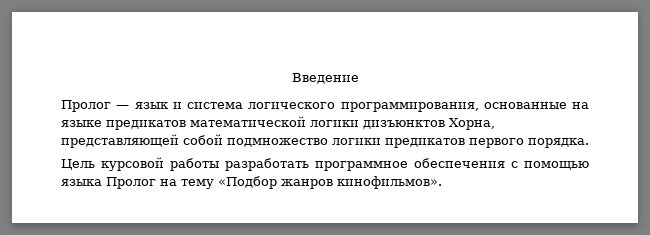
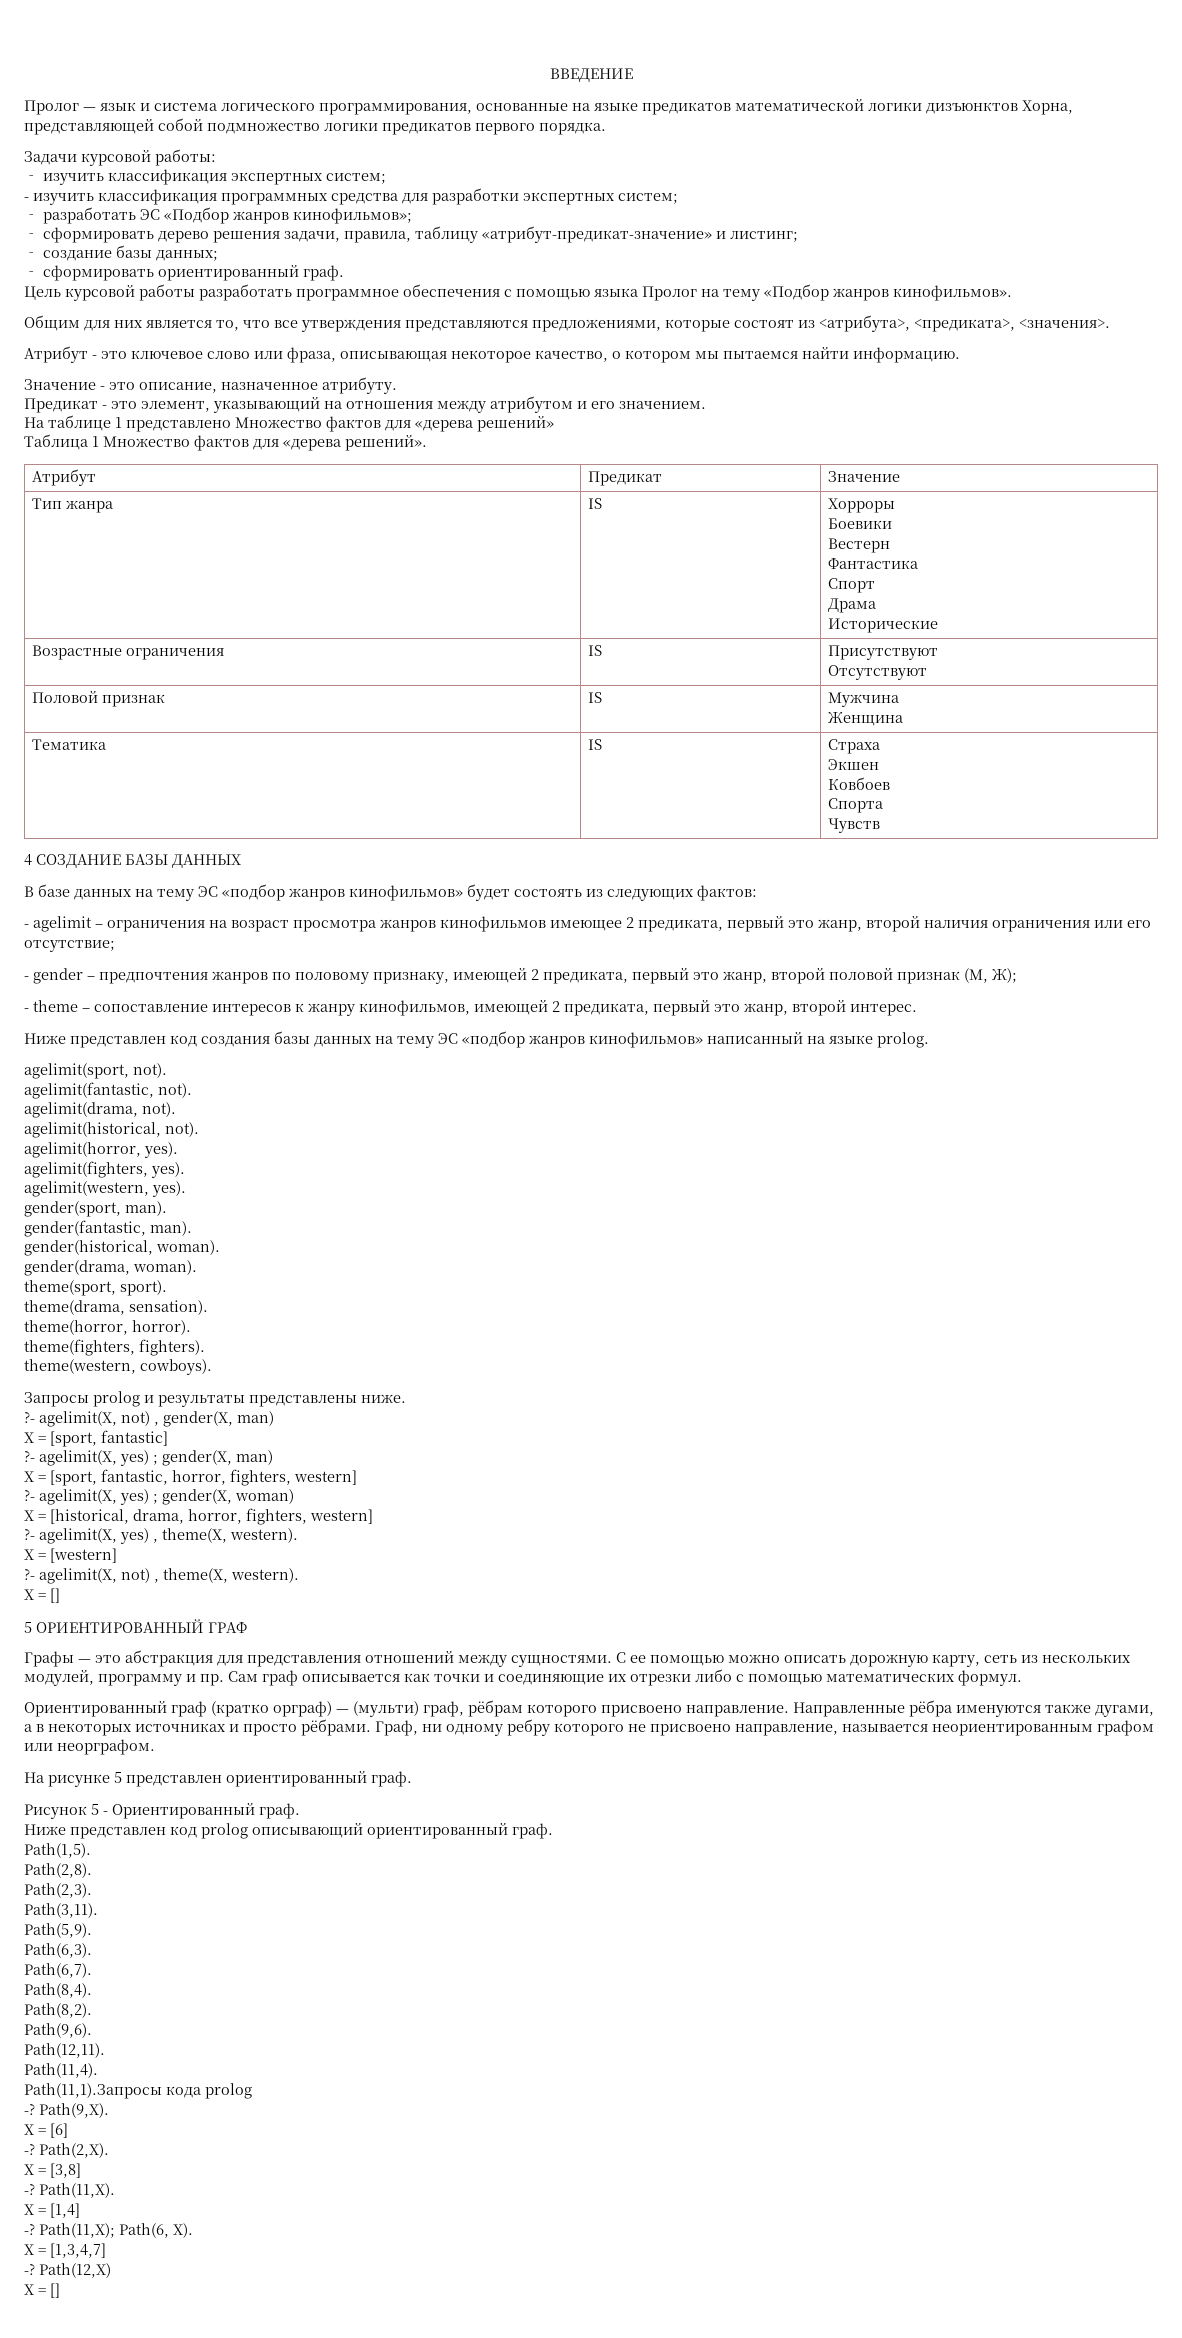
- Введение
+ ВВЕДЕНИЕ
+ Задачи курсовой работы:
+ ‐ изучить классификация экспертных систем;
+ - изучить классификация программных средства для разработки экспертных систем;
+ ‐ разработать ЭС «Подбор жанров кинофильмов»;
+ ‐ сформировать дерево решения задачи, правила, таблицу «атрибут-предикат-значение» и листинг;
+ ‐ создание базы данных;
+ ‐ сформировать ориентированный граф.
+ Общим для них является то, что все утверждения представляются предложениями, которые состоят из <атрибута>, <предиката>, <значения>.
+ Атрибут - это ключевое слово или фраза, описывающая некоторое качество, о котором мы пытаемся найти информацию.
+ Значение - это описание, назначенное атрибуту.
+ Предикат - это элемент, указывающий на отношения между атрибутом и его значением.
+ На таблице 1 представлено Множество фактов для «дерева решений»
+ Таблица 1 Множество фактов для «дерева решений».
+ Атрибут | Предикат | Значение
+ Тип жанра | IS | Хорроры
+ Боевики
+ Вестерн
+ Фантастика
+ Спорт
+ Драма
+ Исторические
+ Возрастные ограничения | IS | Присутствуют
+ Отсутствуют
+ Половой признак | IS | Мужчина
+ Женщина
+ Тематика | IS | Страха
+ Экшен
+ Ковбоев
+ Спорта
+ Чувств
+ 4 СОЗДАНИЕ БАЗЫ ДАННЫХ
+ В базе данных на тему ЭС «подбор жанров кинофильмов» будет состоять из следующих фактов:
+ - agelimit – ограничения на возраст просмотра жанров кинофильмов имеющее 2 предиката, первый это жанр, второй наличия ограничения или его отсутствие;
+ - gender – предпочтения жанров по половому признаку, имеющей 2 предиката, первый это жанр, второй половой признак (М, Ж);
+ - theme – сопоставление интересов к жанру кинофильмов, имеющей 2 предиката, первый это жанр, второй интерес.
+ Ниже представлен код создания базы данных на тему ЭС «подбор жанров кинофильмов» написанный на языке prolog.
+ agelimit(sport, not).
+ agelimit(fantastic, not).
+ agelimit(drama, not).
+ agelimit(historical, not).
+ agelimit(horror, yes).
+ agelimit(fighters, yes).
+ agelimit(western, yes).
+ gender(sport, man).
+ gender(fantastic, man).
+ gender(historical, woman).
+ gender(drama, woman).
+ theme(sport, sport).
+ theme(drama, sensation).
+ theme(horror, horror).
+ theme(fighters, fighters).
+ theme(western, cowboys).
+ Запросы prolog и результаты представлены ниже.
+ ?- agelimit(X, not) , gender(X, man)
+ X = [sport, fantastic]
+ ?- agelimit(X, yes) ; gender(X, man)
+ X = [sport, fantastic, horror, fighters, western]
+ ?- agelimit(X, yes) ; gender(X, woman)
+ X = [historical, drama, horror, fighters, western]
+ ?- agelimit(X, yes) , theme(X, western).
+ X = [western]
+ ?- agelimit(X, not) , theme(X, western).
+ X = []
+ 5 ОРИЕНТИРОВАННЫЙ ГРАФ
+ Графы — это абстракция для представления отношений между сущностями. С ее помощью можно описать дорожную карту, сеть из нескольких модулей, программу и пр. Сам граф описывается как точки и соединяющие их отрезки либо с помощью математических формул.
+ Ориентированный граф (кратко орграф) — (мульти) граф, рёбрам которого присвоено направление. Направленные рёбра именуются также дугами, а в некоторых источниках и просто рёбрами. Граф, ни одному ребру которого не присвоено направление, называется неориентированным графом или неорграфом.
+ На рисунке 5 представлен ориентированный граф.
+ Рисунок 5 - Ориентированный граф.
+ Ниже представлен код prolog описывающий ориентированный граф.
+ Path(1,5).
+ Path(2,8).
+ Path(2,3).
+ Path(3,11).
+ Path(5,9).
+ Path(6,3).
+ Path(6,7).
+ Path(8,4).
+ Path(8,2).
+ Path(9,6).
+ Path(12,11).
+ Path(11,4).
+ Path(11,1).Запросы кода prolog
+ -? Path(9,X).
+ X = [6]
+ -? Path(2,X).
+ X = [3,8]
+ -? Path(11,X).
+ X = [1,4]
+ -? Path(11,X); Path(6, X).
+ X = [1,3,4,7]
+ -? Path(12,X)
+ X = []

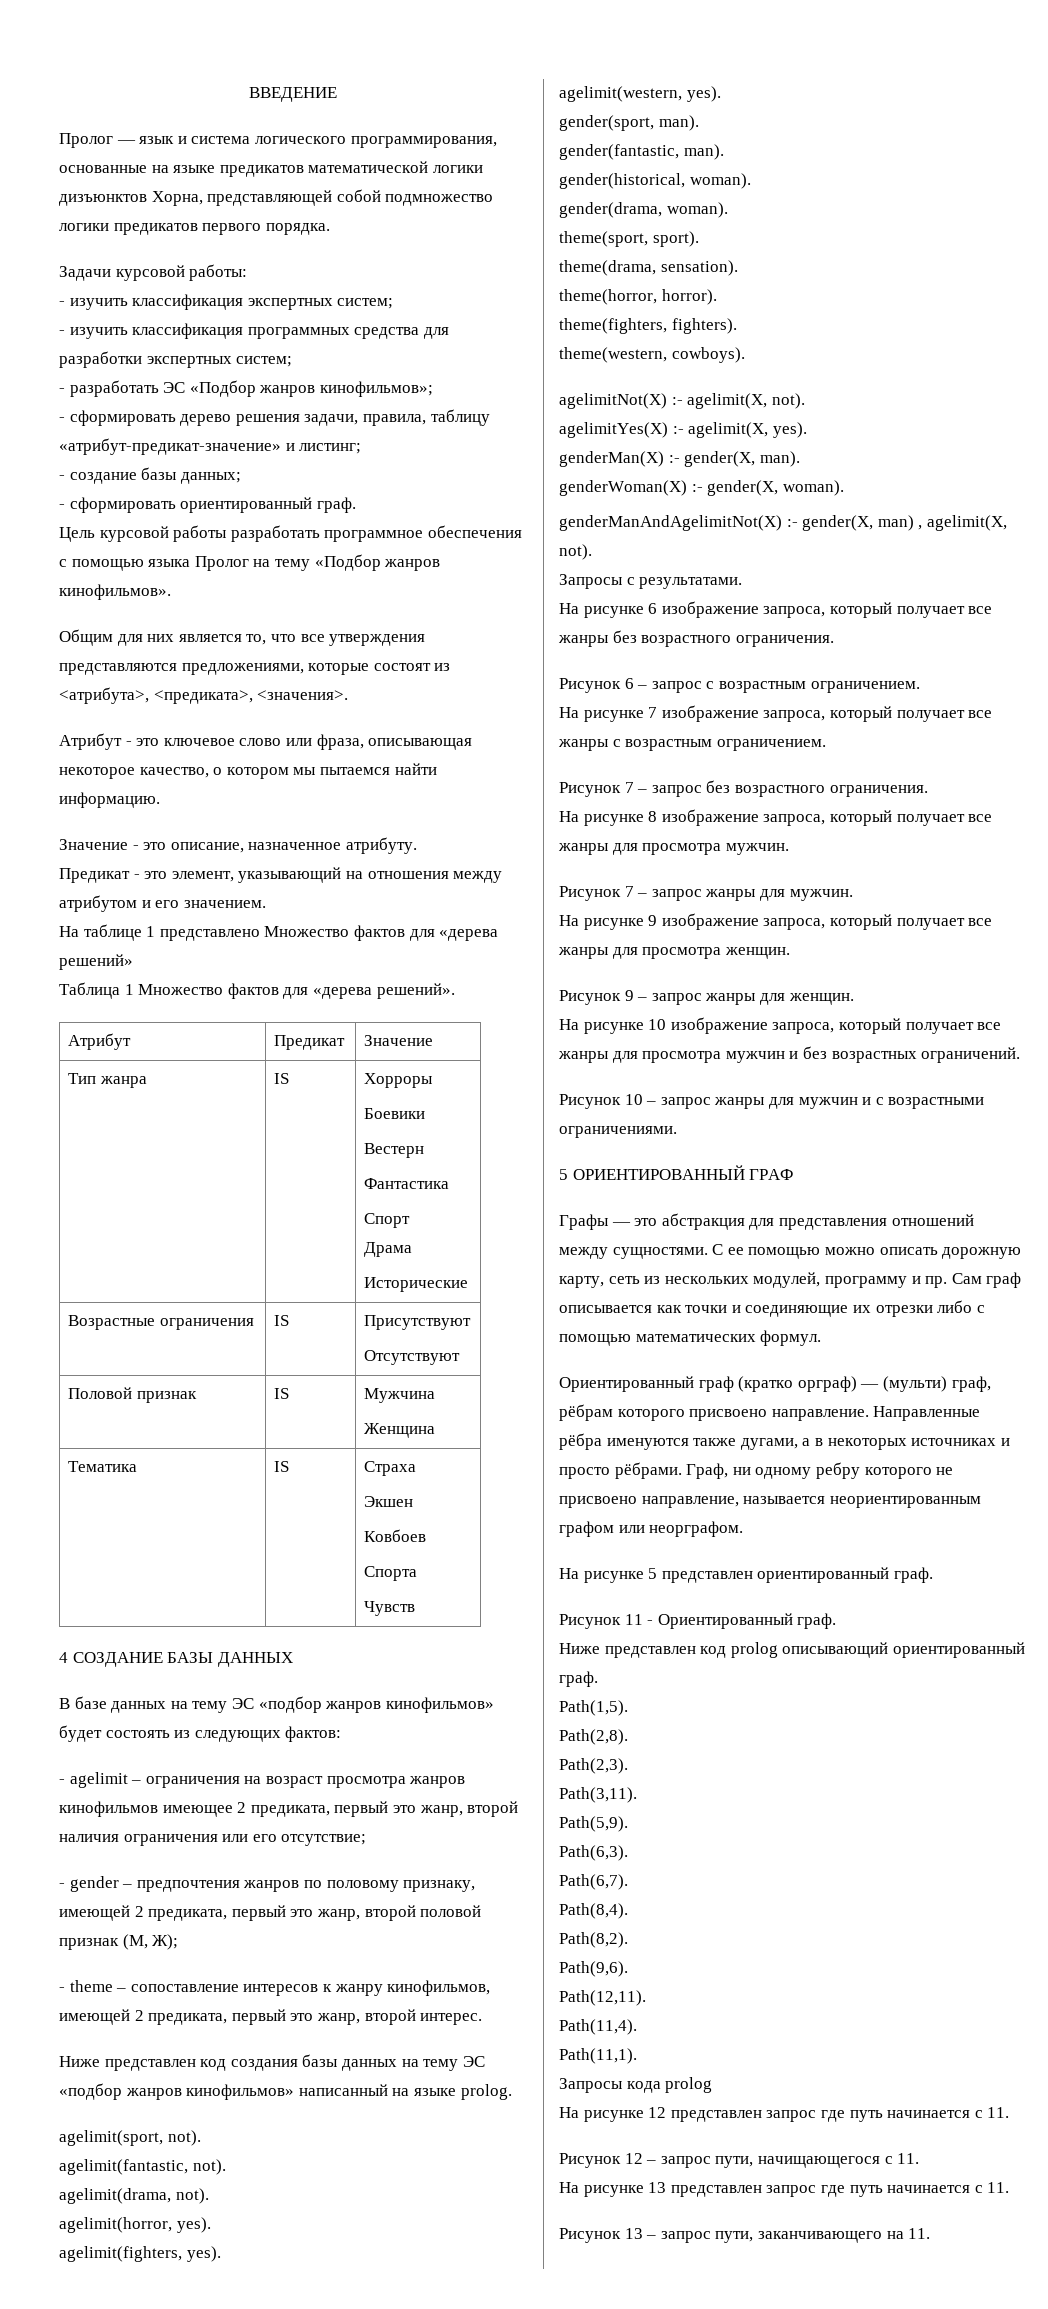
- agelimit(historical, not).
- Запросы prolog и результаты представлены ниже.
- ?- agelimit(X, not) , gender(X, man)
- X = [sport, fantastic]
- ?- agelimit(X, yes) ; gender(X, man)
- X = [sport, fantastic, horror, fighters, western]
- ?- agelimit(X, yes) ; gender(X, woman)
- X = [historical, drama, horror, fighters, western]
- ?- agelimit(X, yes) , theme(X, western).
- X = [western]
- ?- agelimit(X, not) , theme(X, western).
- X = []
+ agelimitNot(X) :- agelimit(X, not).
+ agelimitYes(X) :- agelimit(X, yes).
+ genderMan(X) :- gender(X, man).
+ genderWoman(X) :- gender(X, woman).
+ genderManAndAgelimitNot(X) :- gender(X, man) , agelimit(X, not).
+ Запросы с результатами.
+ На рисунке 6 изображение запроса, который получает все жанры без возрастного ограничения.
+ Рисунок 6 – запрос с возрастным ограничением.
+ На рисунке 7 изображение запроса, который получает все жанры с возрастным ограничением.
+ Рисунок 7 – запрос без возрастного ограничения.
+ На рисунке 8 изображение запроса, который получает все жанры для просмотра мужчин.
+ Рисунок 7 – запрос жанры для мужчин.
+ На рисунке 9 изображение запроса, который получает все жанры для просмотра женщин.
+ Рисунок 9 – запрос жанры для женщин.
+ На рисунке 10 изображение запроса, который получает все жанры для просмотра мужчин и без возрастных ограничений.
+ Рисунок 10 – запрос жанры для мужчин и с возрастными ограничениями.
- Рисунок 5 - Ориентированный граф.
+ Рисунок 11 - Ориентированный граф.
- Path(11,1).Запросы кода prolog
+ Path(11,1).
+ Запросы кода prolog
- -? Path(9,X).
- X = [6]
- -? Path(2,X).
- X = [3,8]
- -? Path(11,X).
- X = [1,4]
- -? Path(11,X); Path(6, X).
- X = [1,3,4,7]
- -? Path(12,X)
- X = []
+ На рисунке 12 представлен запрос где путь начинается с 11.
+ Рисунок 12 – запрос пути, начищающегося с 11.
+ На рисунке 13 представлен запрос где путь начинается с 11.
+ Рисунок 13 – запрос пути, заканчивающего на 11.

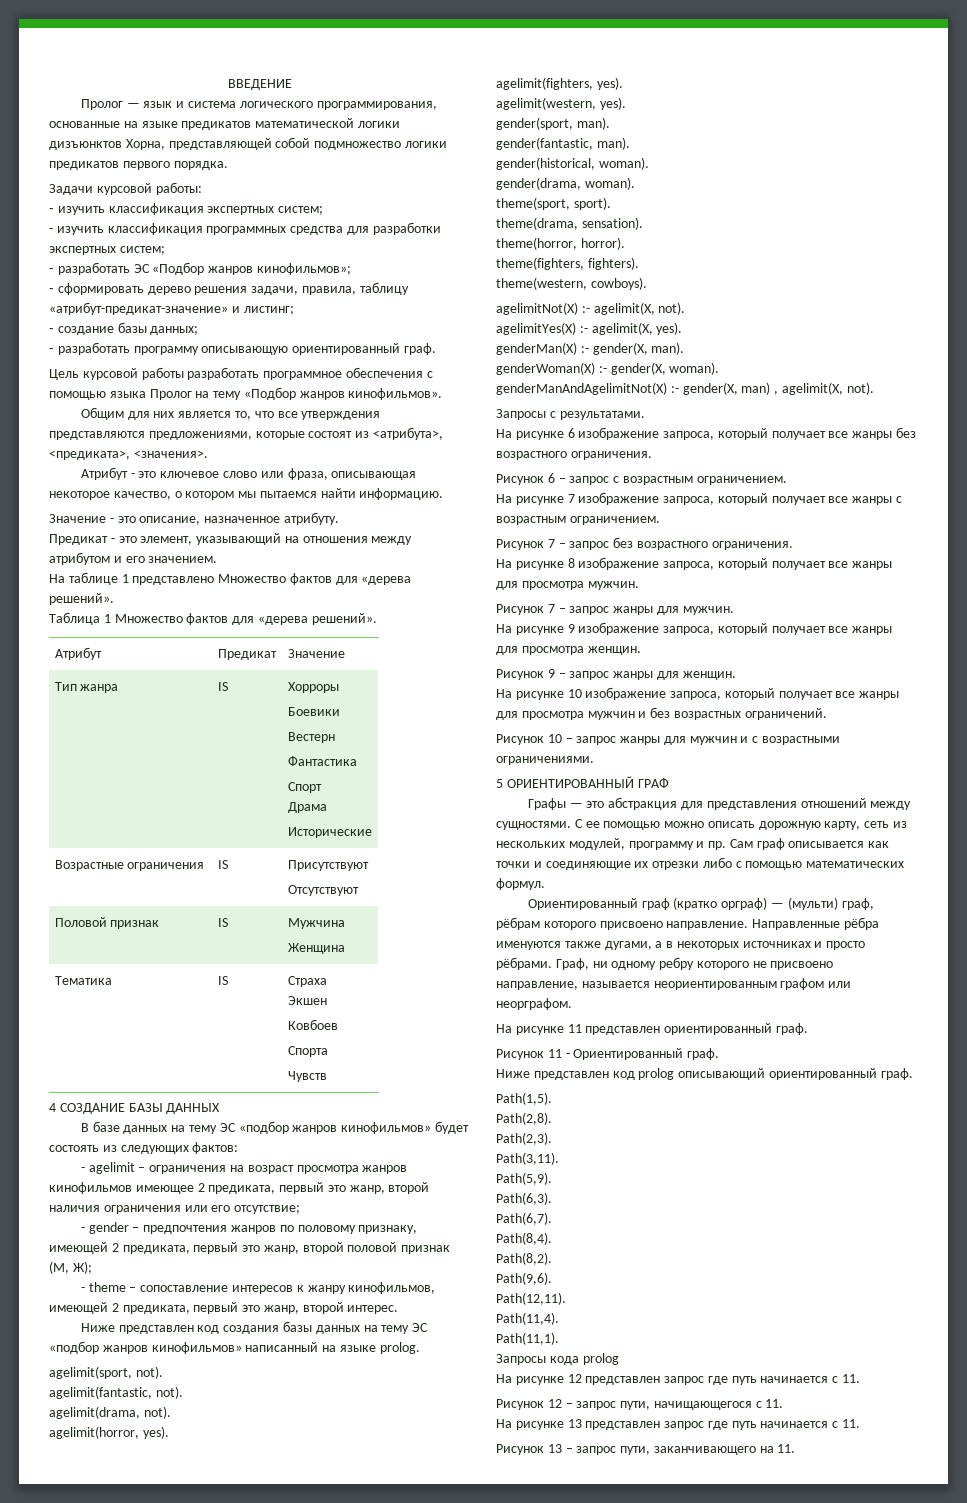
- ‐ сформировать ориентированный граф.
+ ‐ разработать программу описывающую ориентированный граф.
- На таблице 1 представлено Множество фактов для «дерева решений»
+ На таблице 1 представлено Множество фактов для «дерева решений».
- На рисунке 5 представлен ориентированный граф.
+ На рисунке 11 представлен ориентированный граф.

